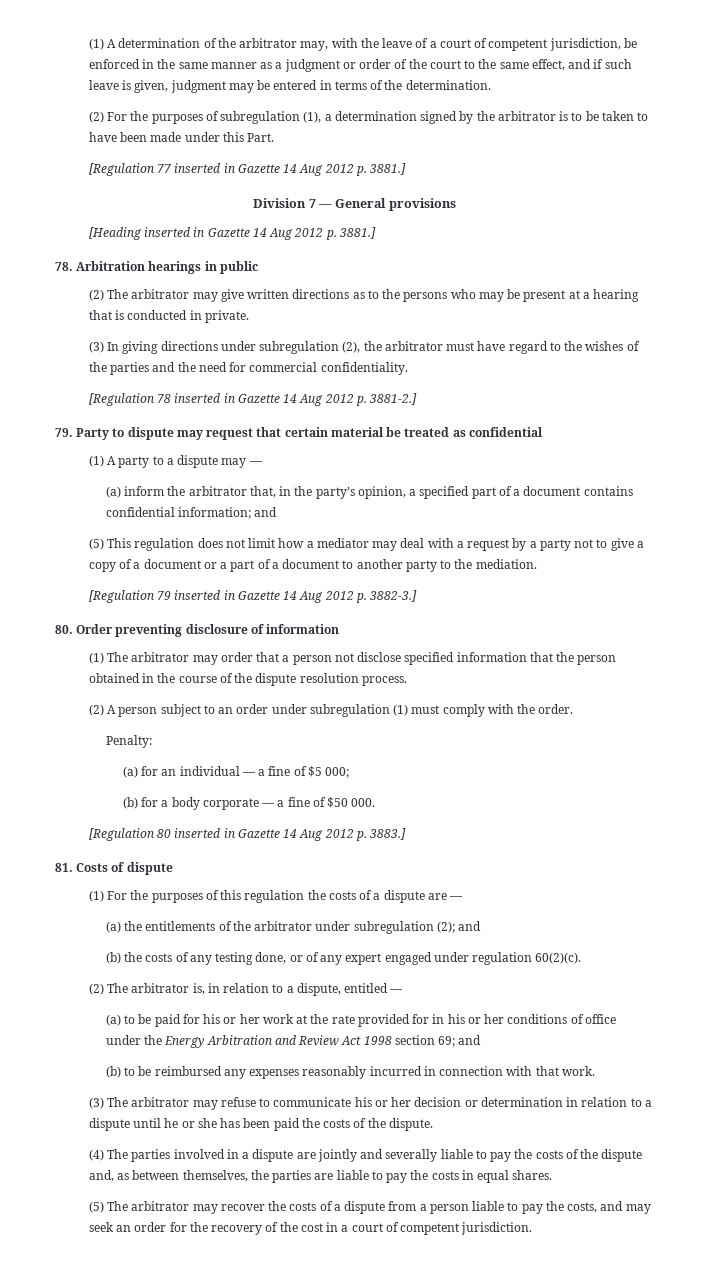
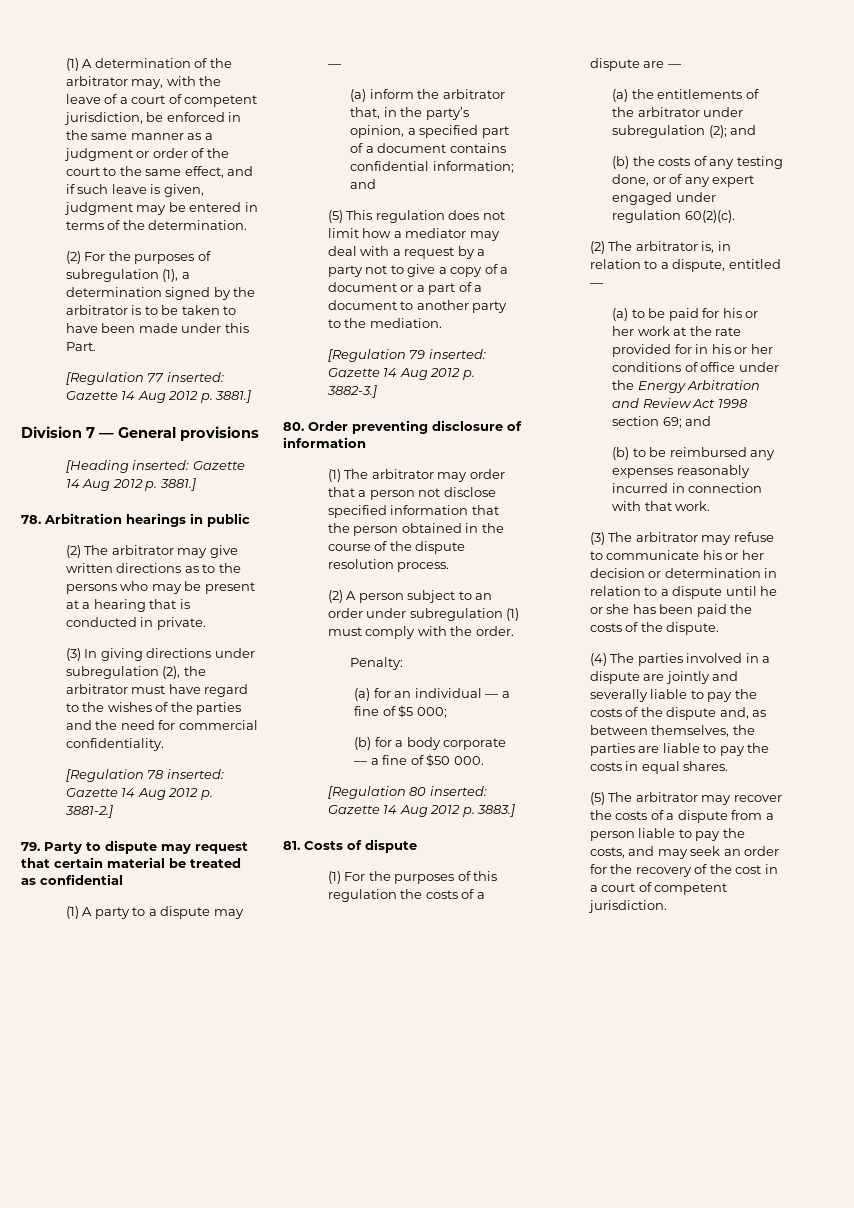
- [Regulation 77 inserted in Gazette 14 Aug 2012 p. 3881.]
+ [Regulation 77 inserted: Gazette 14 Aug 2012 p. 3881.]
- [Heading inserted in Gazette 14 Aug 2012 p. 3881.]
+ [Heading inserted: Gazette 14 Aug 2012 p. 3881.]
- [Regulation 78 inserted in Gazette 14 Aug 2012 p. 3881-2.]
+ [Regulation 78 inserted: Gazette 14 Aug 2012 p. 3881-2.]
- [Regulation 79 inserted in Gazette 14 Aug 2012 p. 3882-3.]
+ [Regulation 79 inserted: Gazette 14 Aug 2012 p. 3882-3.]
- [Regulation 80 inserted in Gazette 14 Aug 2012 p. 3883.]
+ [Regulation 80 inserted: Gazette 14 Aug 2012 p. 3883.]

